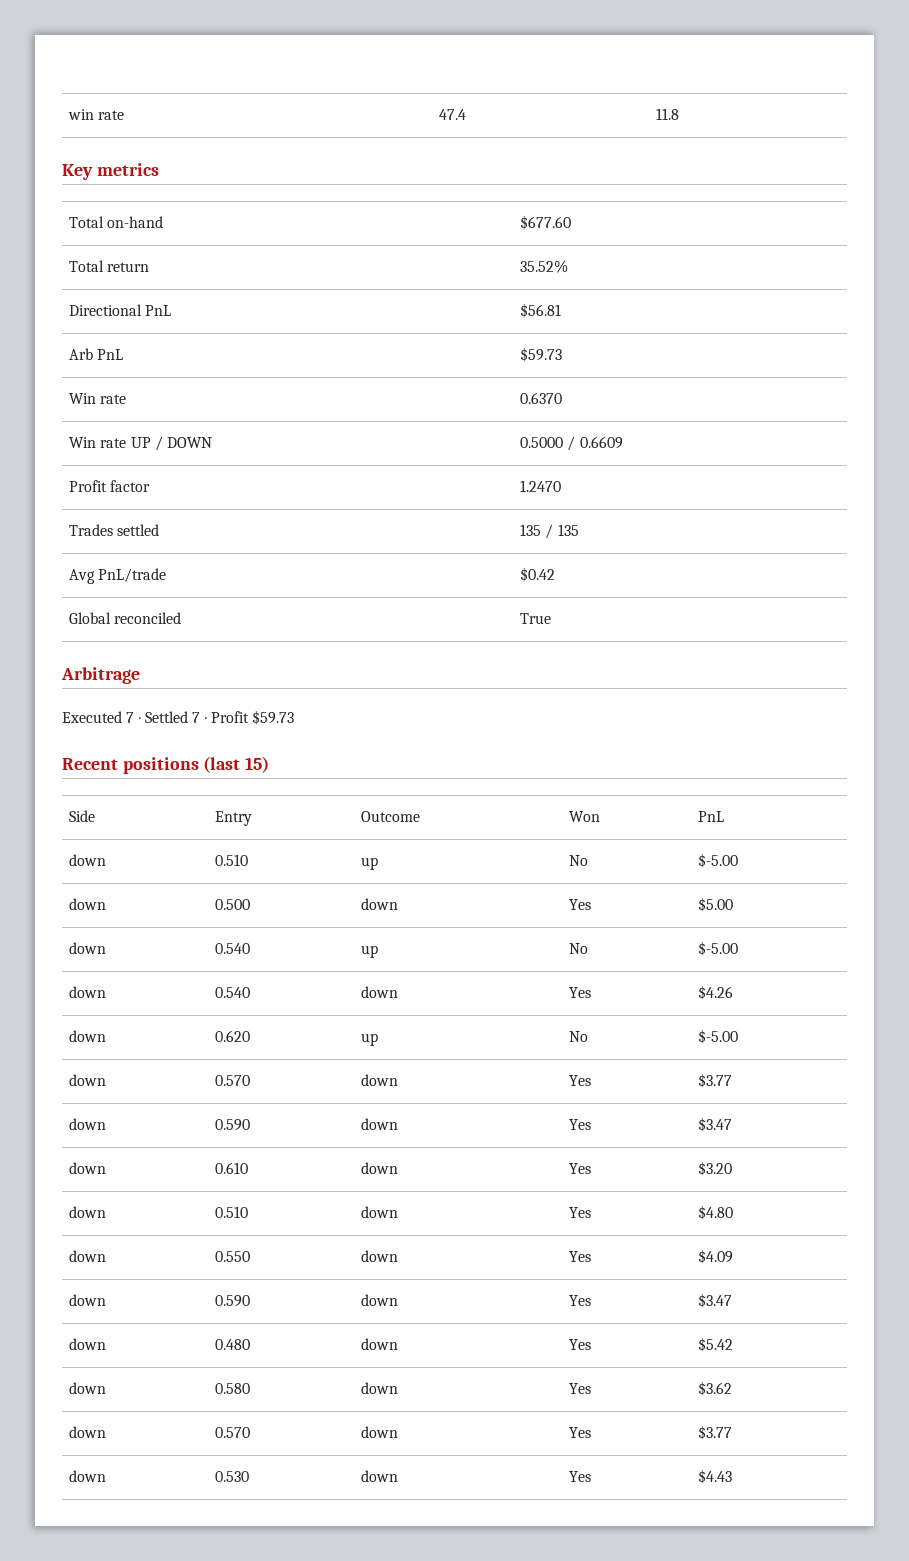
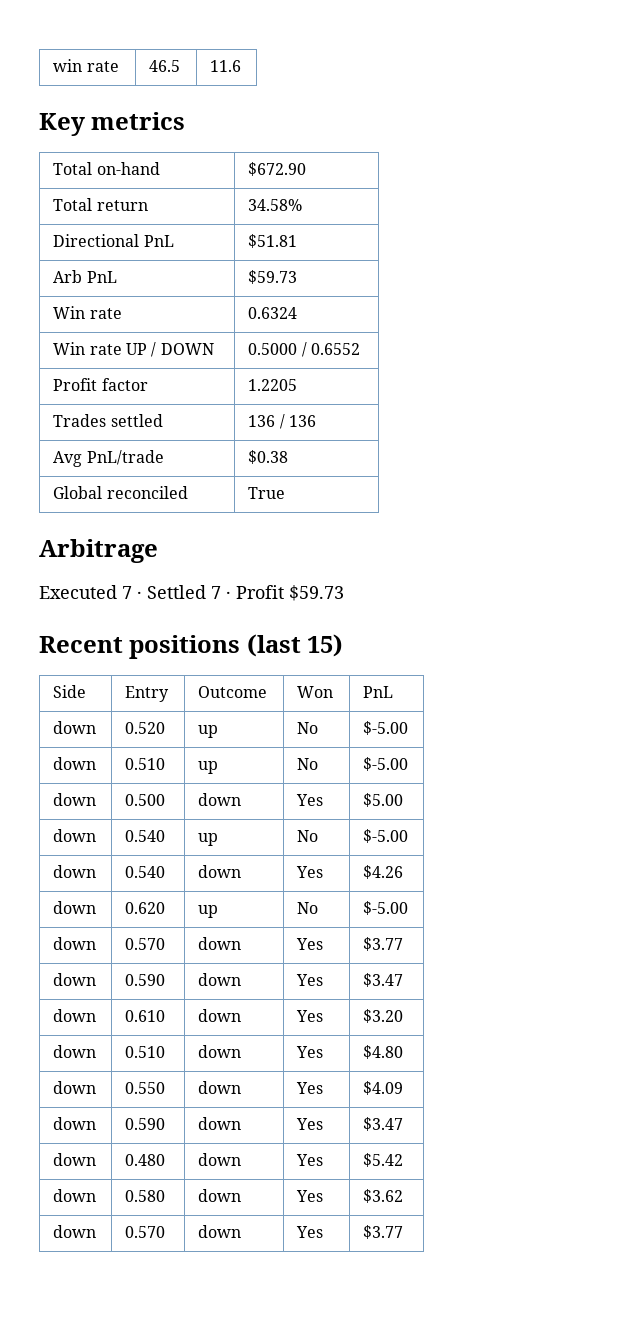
- win rate | 47.4 | 11.8
+ win rate | 46.5 | 11.6
- Total on-hand | $677.60
+ Total on-hand | $672.90
- Total return | 35.52%
+ Total return | 34.58%
- Directional PnL | $56.81
+ Directional PnL | $51.81
- Win rate | 0.6370
+ Win rate | 0.6324
- Win rate UP / DOWN | 0.5000 / 0.6609
+ Win rate UP / DOWN | 0.5000 / 0.6552
- Profit factor | 1.2470
+ Profit factor | 1.2205
- Trades settled | 135 / 135
+ Trades settled | 136 / 136
- Avg PnL/trade | $0.42
+ Avg PnL/trade | $0.38
+ down | 0.520 | up | No | $-5.00
- down | 0.530 | down | Yes | $4.43

